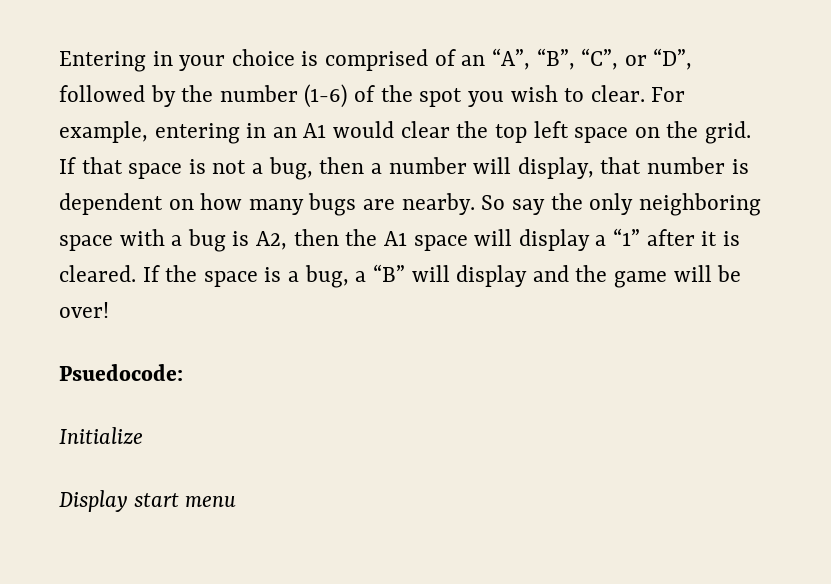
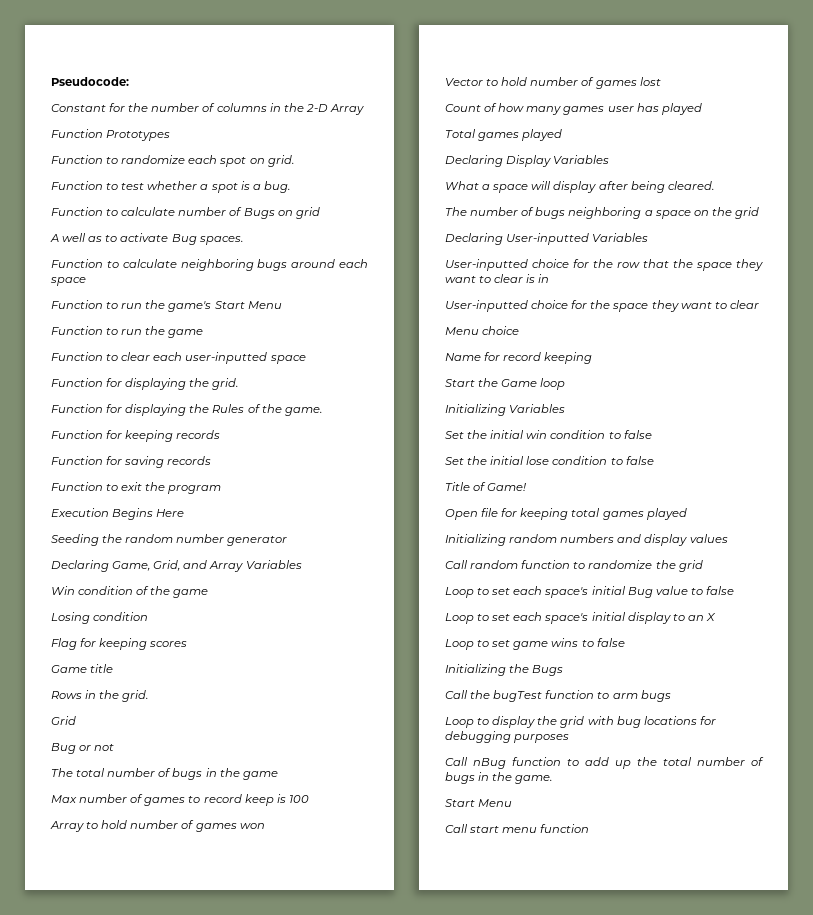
- Entering in your choice is comprised of an “A”, “B”, “C”, or “D”, followed by the number (1-6) of the spot you wish to clear. For example, entering in an A1 would clear the top left space on the grid. If that space is not a bug, then a number will display, that number is dependent on how many bugs are nearby. So say the only neighboring space with a bug is A2, then the A1 space will display a “1” after it is cleared. If the space is a bug, a “B” will display and the game will be over!
- Psuedocode:
- Initialize
- Display start menu
+ Pseudocode:
+ Constant for the number of columns in the 2-D Array
+ Function Prototypes
+ Function to randomize each spot on grid.
+ Function to test whether a spot is a bug.
+ Function to calculate number of Bugs on grid
+ A well as to activate Bug spaces.
+ Function to calculate neighboring bugs around each space
+ Function to run the game's Start Menu
+ Function to run the game
+ Function to clear each user-inputted space
+ Function for displaying the grid.
+ Function for displaying the Rules of the game.
+ Function for keeping records
+ Function for saving records
+ Function to exit the program
+ Execution Begins Here
+ Seeding the random number generator
+ Declaring Game, Grid, and Array Variables
+ Win condition of the game
+ Losing condition
+ Flag for keeping scores
+ Game title
+ Rows in the grid.
+ Grid
+ Bug or not
+ The total number of bugs in the game
+ Max number of games to record keep is 100
+ Array to hold number of games won
+ Vector to hold number of games lost
+ Count of how many games user has played
+ Total games played
+ Declaring Display Variables
+ What a space will display after being cleared.
+ The number of bugs neighboring a space on the grid
+ Declaring User-inputted Variables
+ User-inputted choice for the row that the space they want to clear is in
+ User-inputted choice for the space they want to clear
+ Menu choice
+ Name for record keeping
+ Start the Game loop
+ Initializing Variables
+ Set the initial win condition to false
+ Set the initial lose condition to false
+ Title of Game!
+ Open file for keeping total games played
+ Initializing random numbers and display values
+ Call random function to randomize the grid
+ Loop to set each space's initial Bug value to false
+ Loop to set each space's initial display to an X
+ Loop to set game wins to false
+ Initializing the Bugs
+ Call the bugTest function to arm bugs
+ Loop to display the grid with bug locations for debugging purposes
+ Call nBug function to add up the total number of bugs in the game.
+ Start Menu
+ Call start menu function

